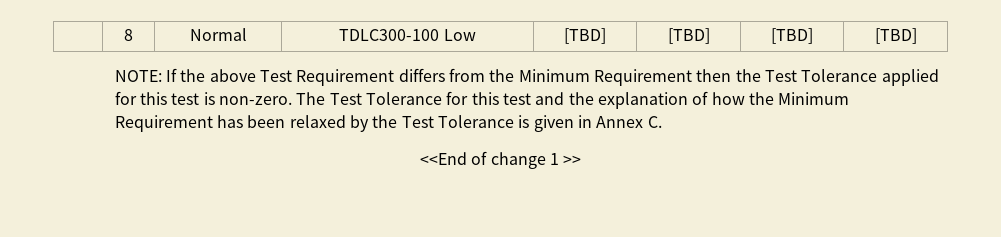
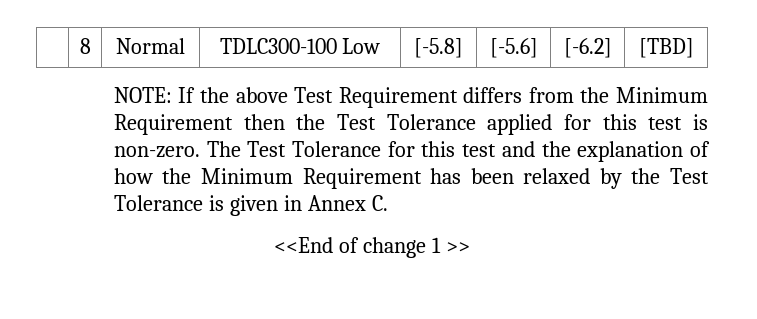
- | 8 | Normal | TDLC300-100 Low | [TBD] | [TBD] | [TBD] | [TBD]
+ | 8 | Normal | TDLC300-100 Low | [-5.8] | [-5.6] | [-6.2] | [TBD]

